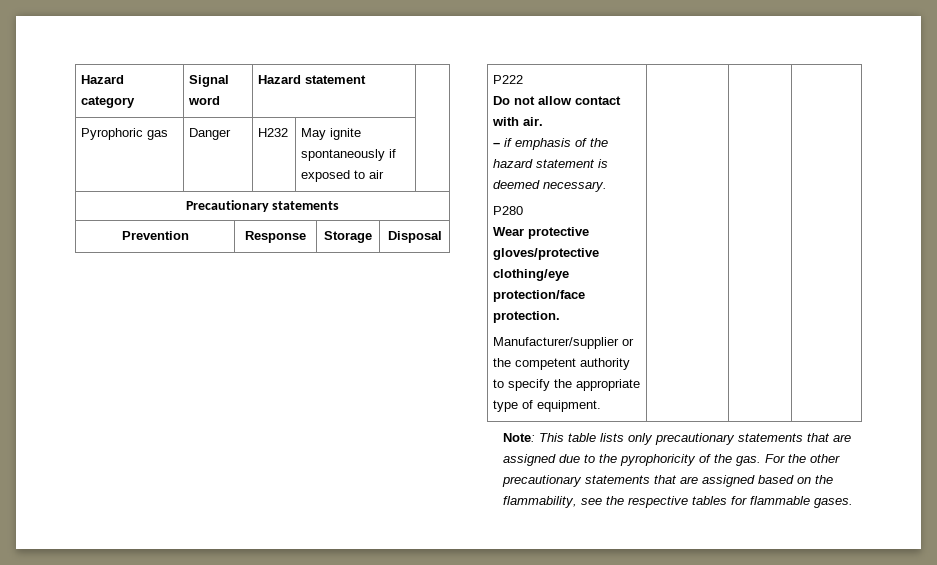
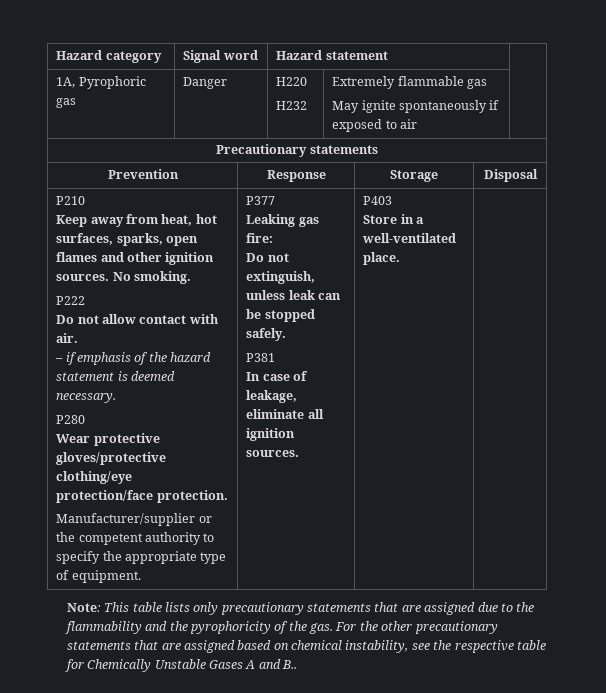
- Pyrophoric gas | Danger | H232 | May ignite spontaneously if exposed to air |
+ 1A, Pyrophoric gas | Danger | H220
+ H232 | Extremely flammable gas
+ May ignite spontaneously if exposed to air |
+ P210
+ Keep away from heat, hot surfaces, sparks, open flames and other ignition sources. No smoking.
+ P377
+ Leaking gas fire:
+ Do not extinguish, unless leak can be stopped safely.
+ P381
+ In case of leakage, eliminate all ignition sources. | P403
+ Store in a well-ventilated place.
- Note: This table lists only precautionary statements that are assigned due to the pyrophoricity of the gas.
+ Note: This table lists only precautionary statements that are assigned due to the flammability and the pyrophoricity of the gas.
- For the other precautionary statements that are assigned based on the flammability, see the respective tables for flammable gases.
+ For the other precautionary statements that are assigned based on chemical instability, see the respective table for Chemically Unstable Gases A and B..

